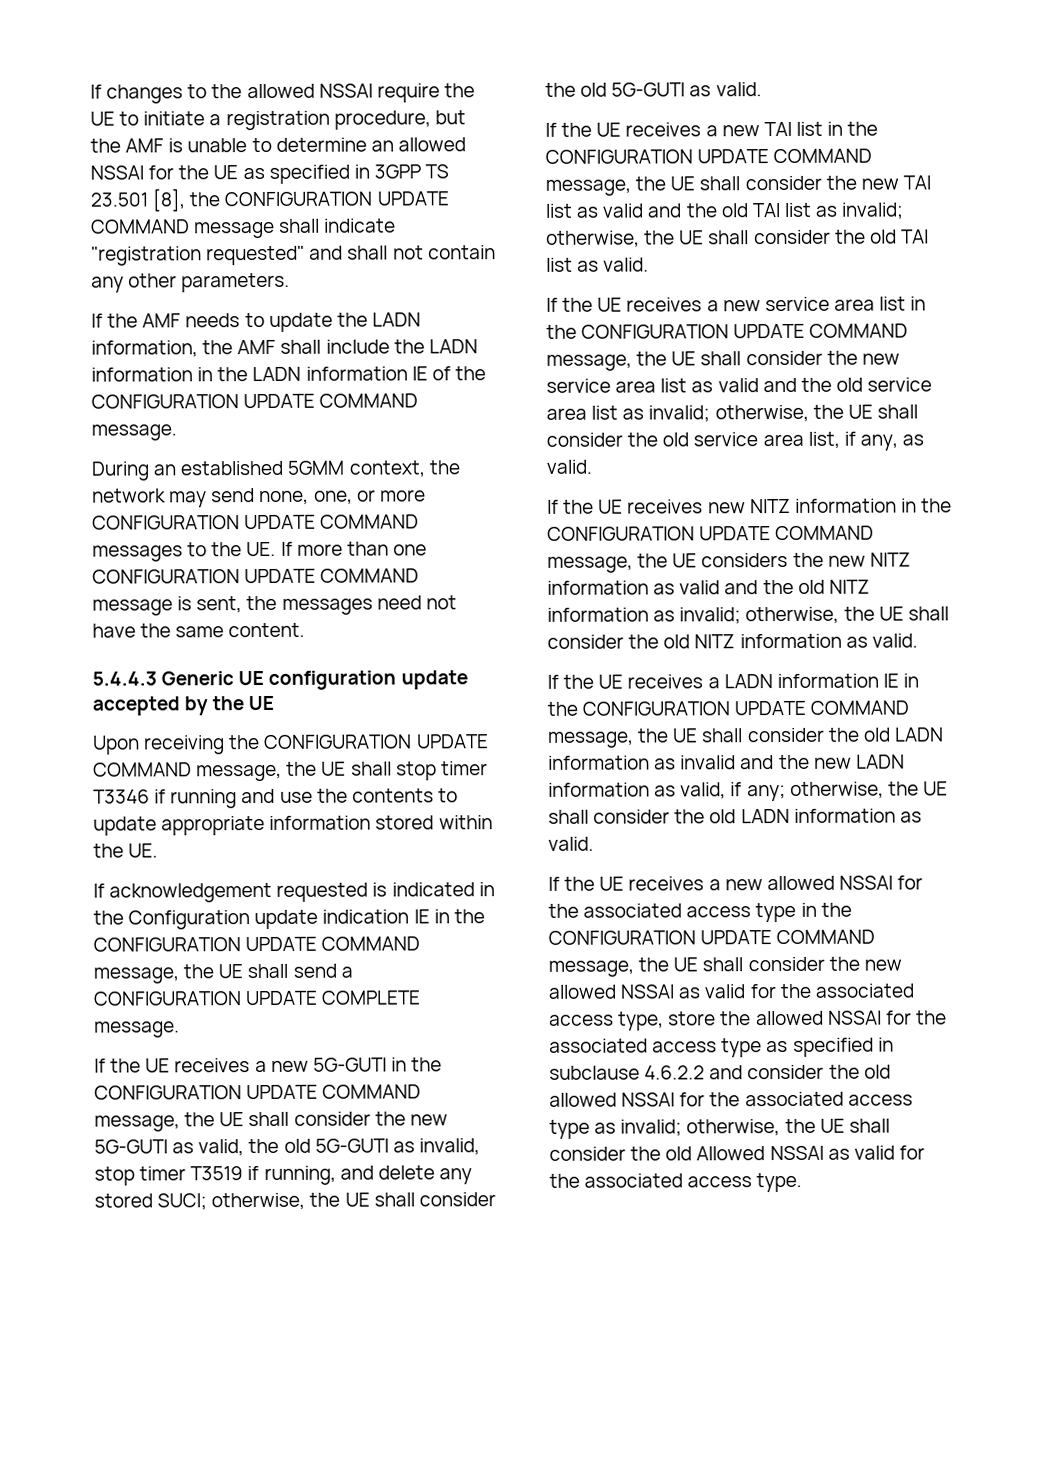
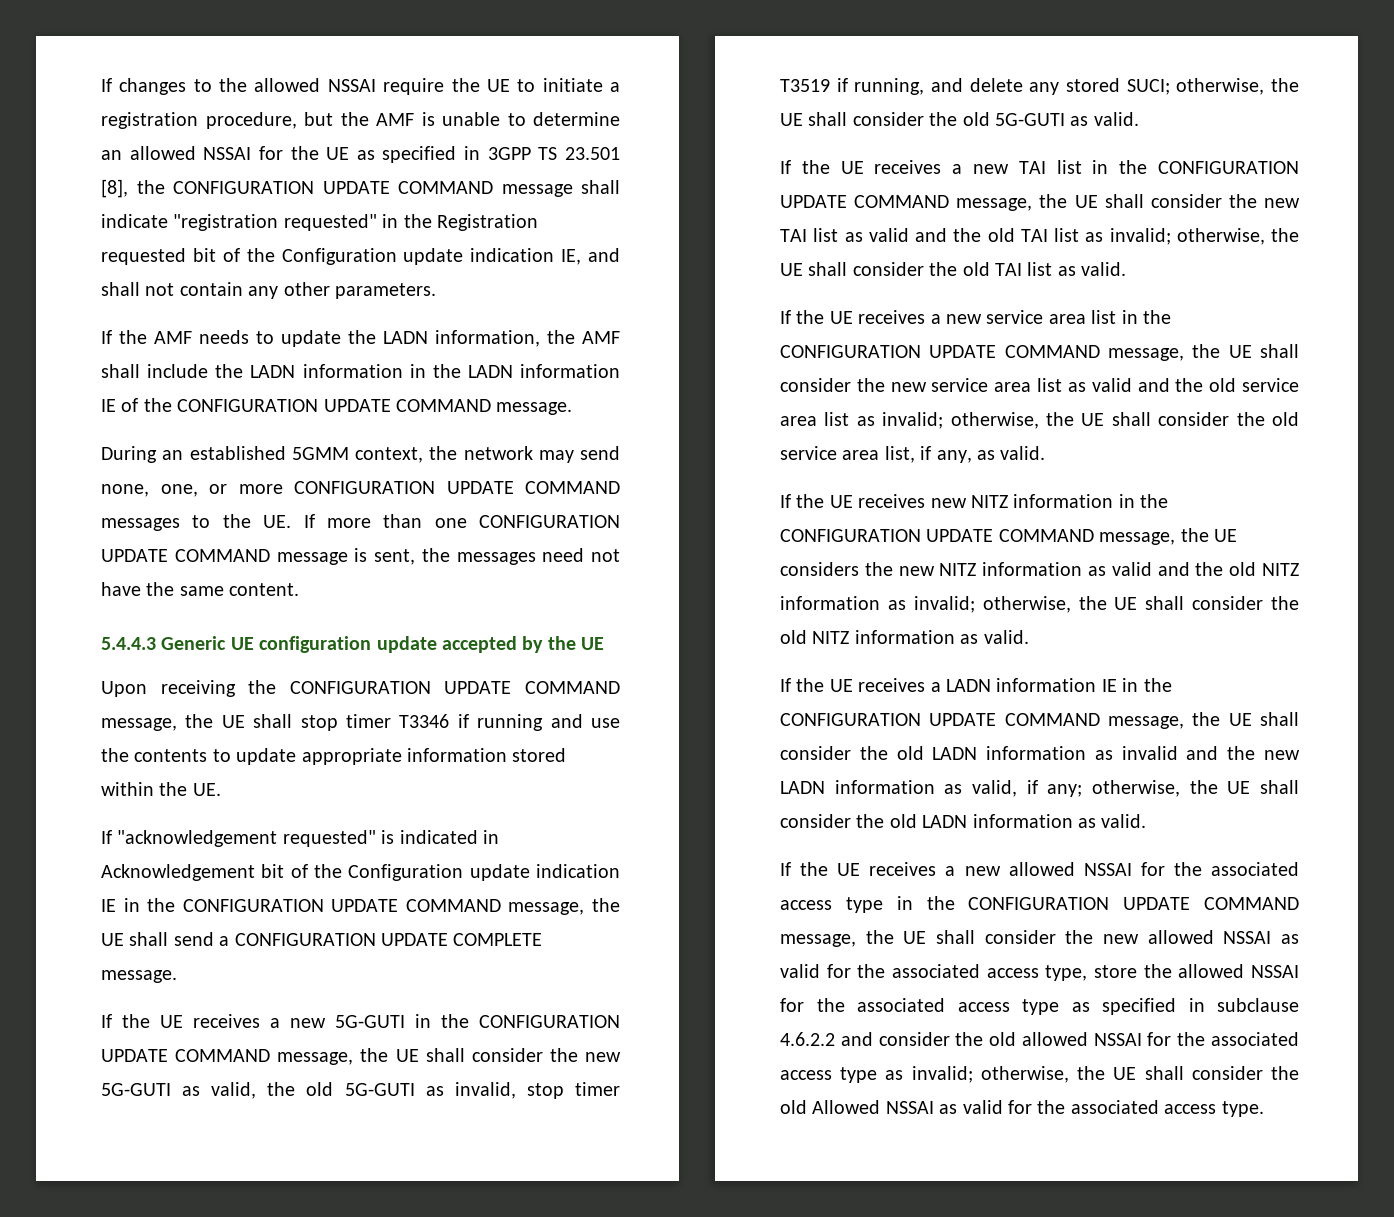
- If changes to the allowed NSSAI require the UE to initiate a registration procedure, but the AMF is unable to determine an allowed NSSAI for the UE as specified in 3GPP TS 23.501 [8], the CONFIGURATION UPDATE COMMAND message shall indicate "registration requested" and shall not contain any other parameters.
+ If changes to the allowed NSSAI require the UE to initiate a registration procedure, but the AMF is unable to determine an allowed NSSAI for the UE as specified in 3GPP TS 23.501 [8], the CONFIGURATION UPDATE COMMAND message shall indicate "registration requested" in the Registration requested bit of the Configuration update indication IE, and shall not contain any other parameters.
- If acknowledgement requested is indicated in the Configuration update indication IE in the CONFIGURATION UPDATE COMMAND message, the UE shall send a CONFIGURATION UPDATE COMPLETE message.
+ If "acknowledgement requested" is indicated in Acknowledgement bit of the Configuration update indication IE in the CONFIGURATION UPDATE COMMAND message, the UE shall send a CONFIGURATION UPDATE COMPLETE message.

